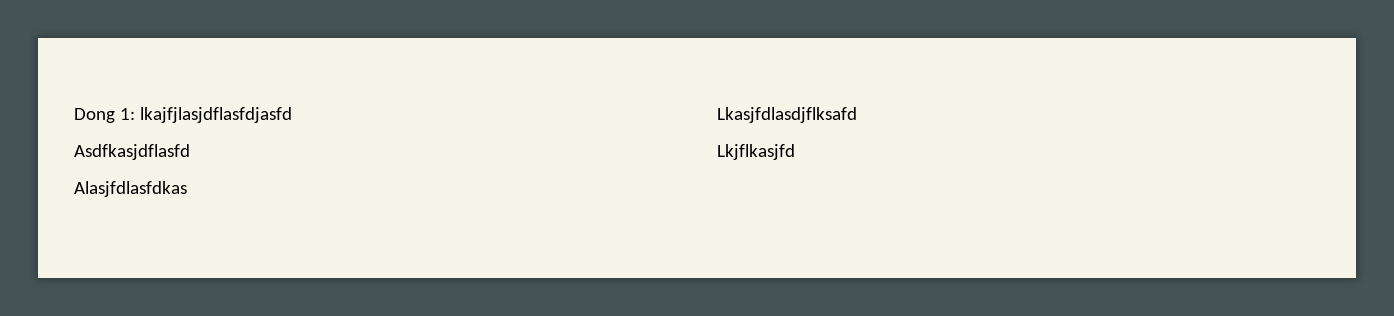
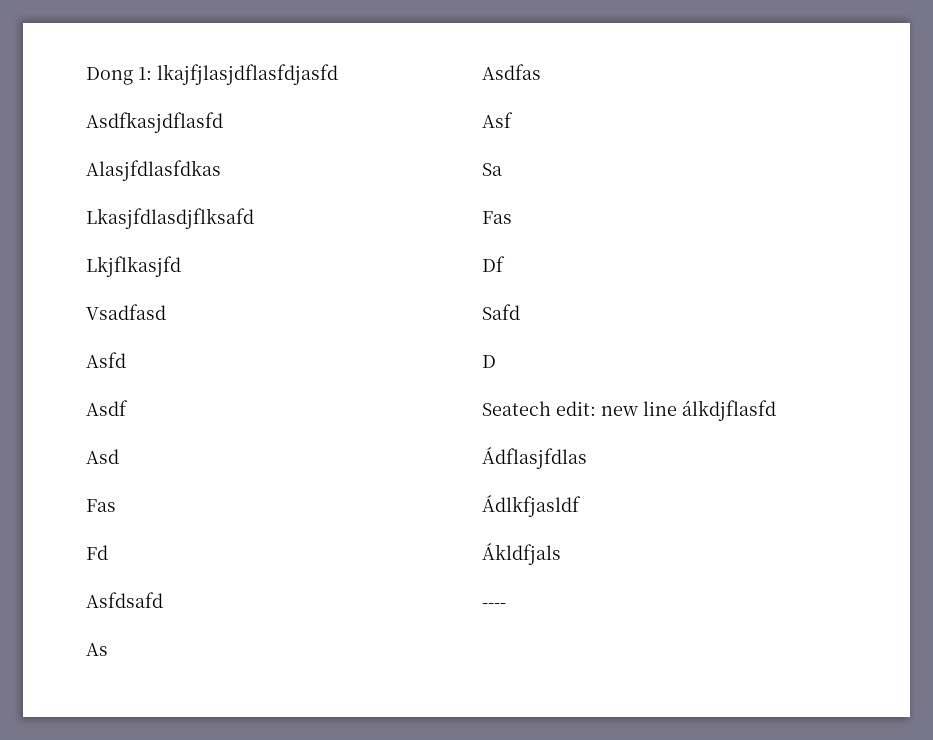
+ Vsadfasd
+ Asfd
+ Asdf
+ Asd
+ Fas
+ Fd
+ Asfdsafd
+ As
+ Asdfas
+ Asf
+ Sa
+ Fas
+ Df
+ Safd
+ D
+ Seatech edit: new line álkdjflasfd
+ Ádflasjfdlas
+ Ádlkfjasldf
+ Ákldfjals
+ ----

